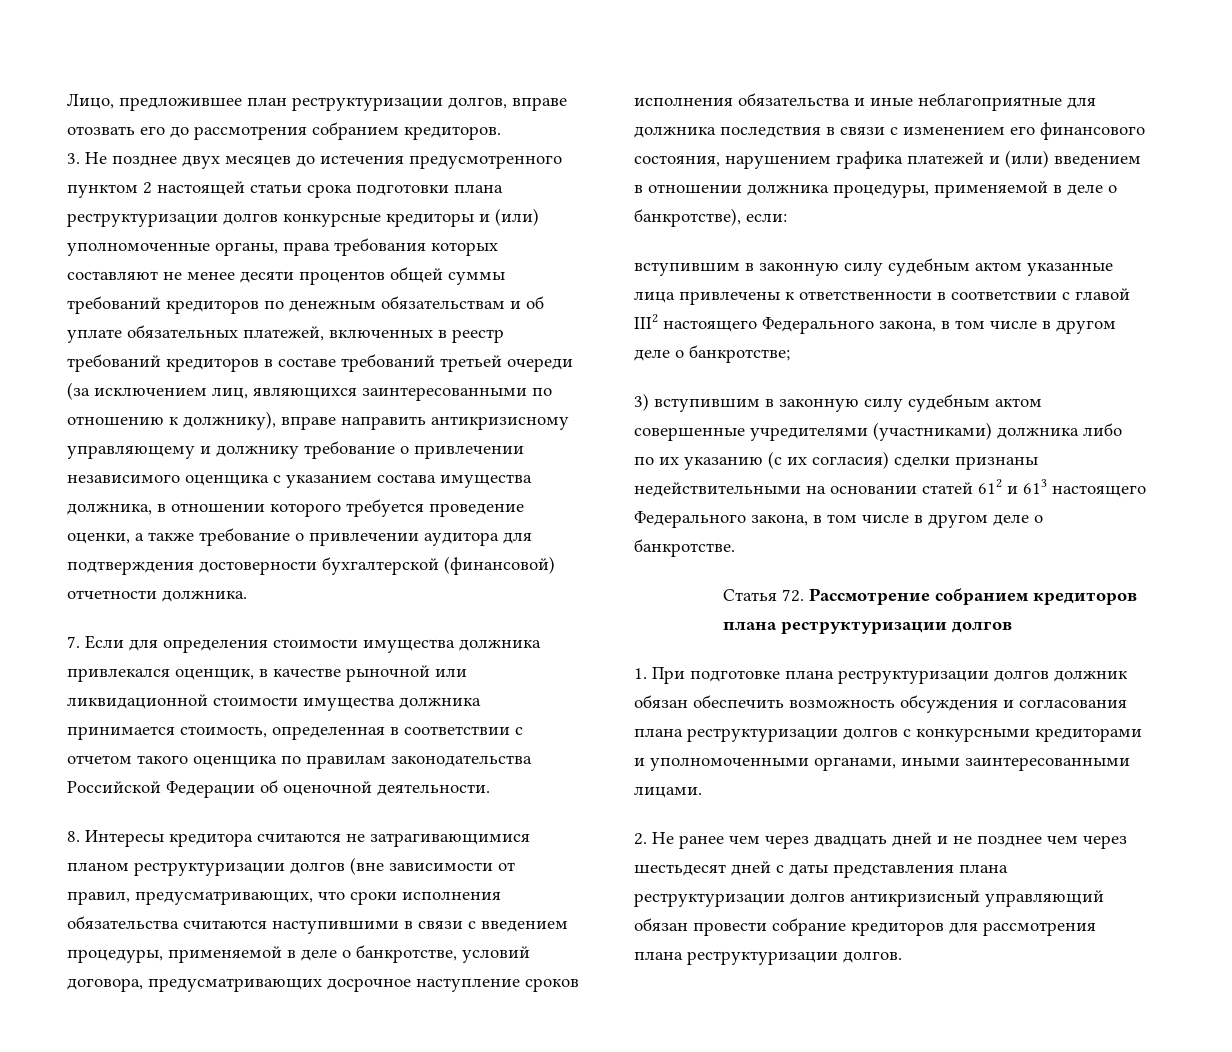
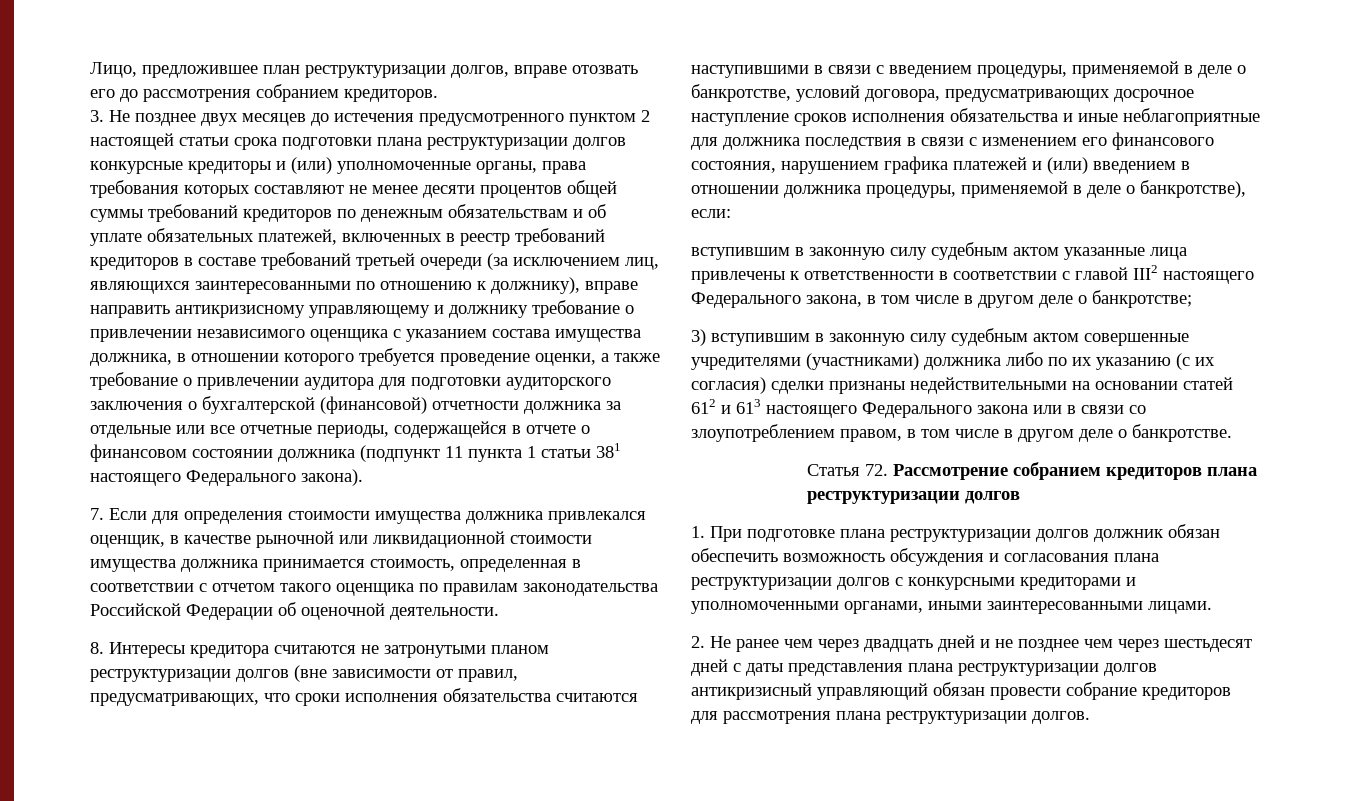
- 3. Не позднее двух месяцев до истечения предусмотренного пунктом 2 настоящей статьи срока подготовки плана реструктуризации долгов конкурсные кредиторы и (или) уполномоченные органы, права требования которых составляют не менее десяти процентов общей суммы требований кредиторов по денежным обязательствам и об уплате обязательных платежей, включенных в реестр требований кредиторов в составе требований третьей очереди (за исключением лиц, являющихся заинтересованными по отношению к должнику), вправе направить антикризисному управляющему и должнику требование о привлечении независимого оценщика с указанием состава имущества должника, в отношении которого требуется проведение оценки, а также требование о привлечении аудитора для подтверждения достоверности бухгалтерской (финансовой) отчетности должника.
+ 3. Не позднее двух месяцев до истечения предусмотренного пунктом 2 настоящей статьи срока подготовки плана реструктуризации долгов конкурсные кредиторы и (или) уполномоченные органы, права требования которых составляют не менее десяти процентов общей суммы требований кредиторов по денежным обязательствам и об уплате обязательных платежей, включенных в реестр требований кредиторов в составе требований третьей очереди (за исключением лиц, являющихся заинтересованными по отношению к должнику), вправе направить антикризисному управляющему и должнику требование о привлечении независимого оценщика с указанием состава имущества должника, в отношении которого требуется проведение оценки, а также требование о привлечении аудитора для подготовки аудиторского заключения о бухгалтерской (финансовой) отчетности должника за отдельные или все отчетные периоды, содержащейся в отчете о финансовом состоянии должника (подпункт 11 пункта 1 статьи 381 настоящего Федерального закона).
- 8. Интересы кредитора считаются не затрагивающимися планом реструктуризации долгов (вне зависимости от правил, предусматривающих, что сроки исполнения обязательства считаются наступившими в связи с введением процедуры, применяемой в деле о банкротстве, условий договора, предусматривающих досрочное наступление сроков исполнения обязательства и иные неблагоприятные для должника последствия в связи с изменением его финансового состояния, нарушением графика платежей и (или) введением в отношении должника процедуры, применяемой в деле о банкротстве), если:
+ 8. Интересы кредитора считаются не затронутыми планом реструктуризации долгов (вне зависимости от правил, предусматривающих, что сроки исполнения обязательства считаются наступившими в связи с введением процедуры, применяемой в деле о банкротстве, условий договора, предусматривающих досрочное наступление сроков исполнения обязательства и иные неблагоприятные для должника последствия в связи с изменением его финансового состояния, нарушением графика платежей и (или) введением в отношении должника процедуры, применяемой в деле о банкротстве), если:
- 3) вступившим в законную силу судебным актом совершенные учредителями (участниками) должника либо по их указанию (с их согласия) сделки признаны недействительными на основании статей 612 и 613 настоящего Федерального закона, в том числе в другом деле о банкротстве.
+ 3) вступившим в законную силу судебным актом совершенные учредителями (участниками) должника либо по их указанию (с их согласия) сделки признаны недействительными на основании статей 612 и 613 настоящего Федерального закона или в связи со злоупотреблением правом, в том числе в другом деле о банкротстве.

